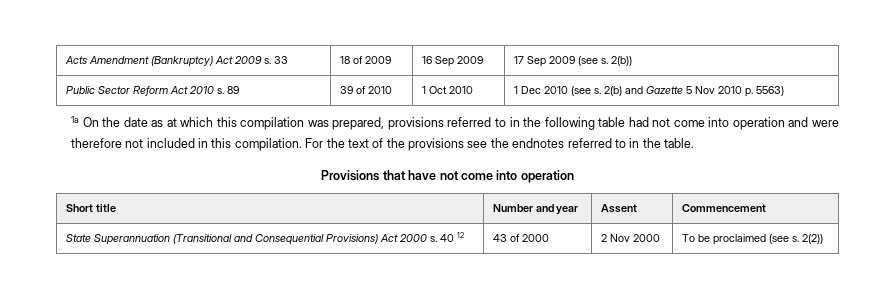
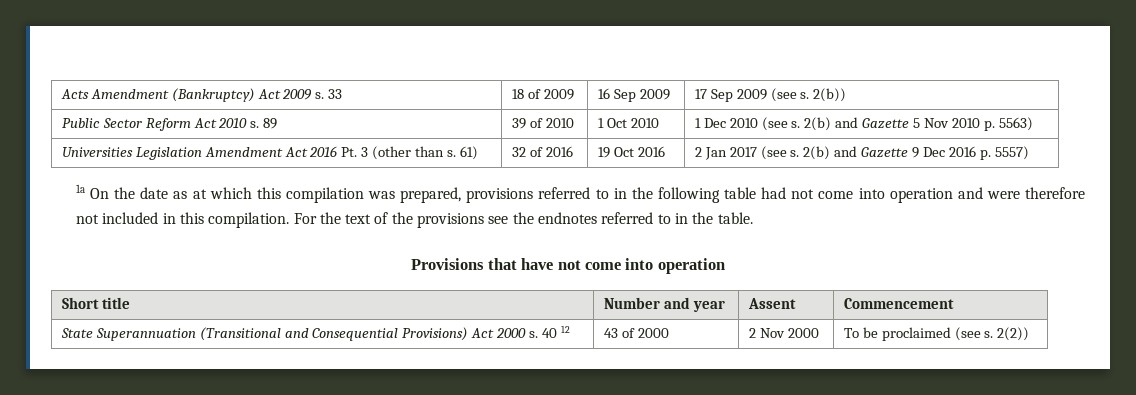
+ Universities Legislation Amendment Act 2016 Pt. 3 (other than s. 61) | 32 of 2016 | 19 Oct 2016 | 2 Jan 2017 (see s. 2(b) and Gazette 9 Dec 2016 p. 5557)

